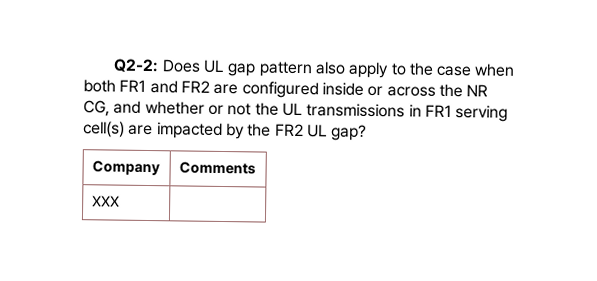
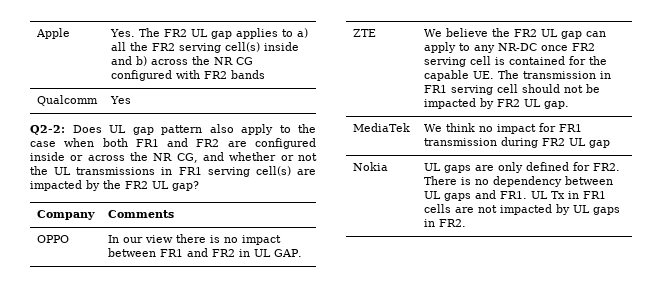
+ Apple | Yes. The FR2 UL gap applies to a) all the FR2 serving cell(s) inside and b) across the NR CG configured with FR2 bands
+ Qualcomm | Yes
- XXX |
+ OPPO | In our view there is no impact between FR1 and FR2 in UL GAP.
+ ZTE | We believe the FR2 UL gap can apply to any NR-DC once FR2 serving cell is contained for the capable UE. The transmission in FR1 serving cell should not be impacted by FR2 UL gap.
+ MediaTek | We think no impact for FR1 transmission during FR2 UL gap
+ Nokia | UL gaps are only defined for FR2. There is no dependency between UL gaps and FR1. UL Tx in FR1 cells are not impacted by UL gaps in FR2.

